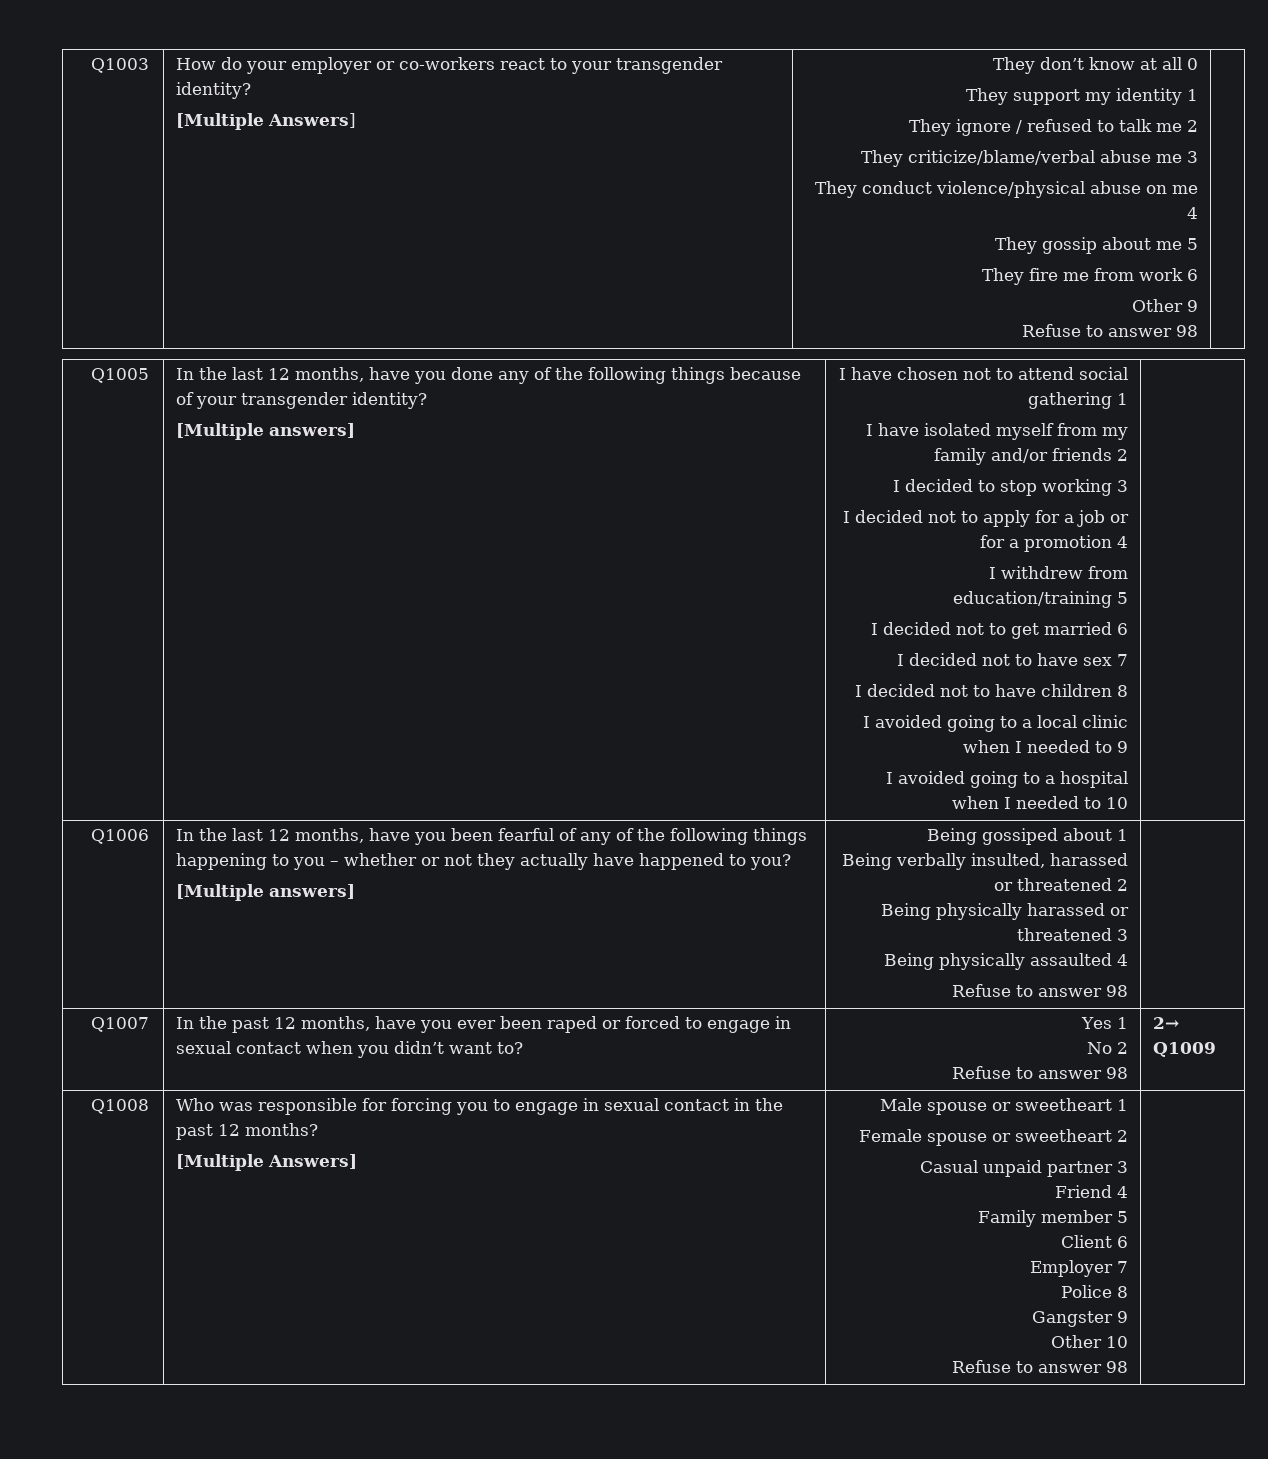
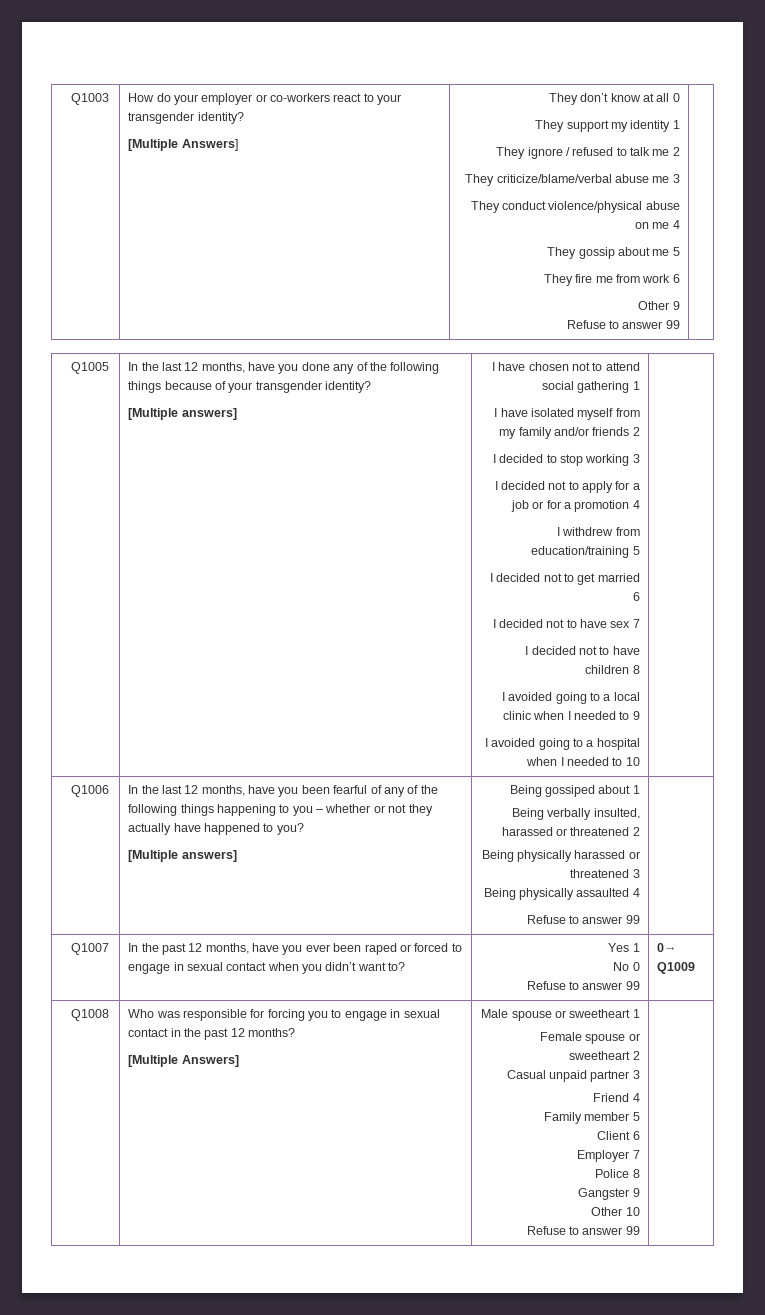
  Other 9
- Refuse to answer 98
+ Refuse to answer 99
  Being physically assaulted 4
- Refuse to answer 98
+ Refuse to answer 99
  Q1007 | In the past 12 months, have you ever been raped or forced to engage in sexual contact when you didn’t want to? | Yes 1
- No 2
- Refuse to answer 98 | 2→ Q1009
+ No 0
+ Refuse to answer 99 | 0→ Q1009
  Other 10
- Refuse to answer 98
+ Refuse to answer 99

